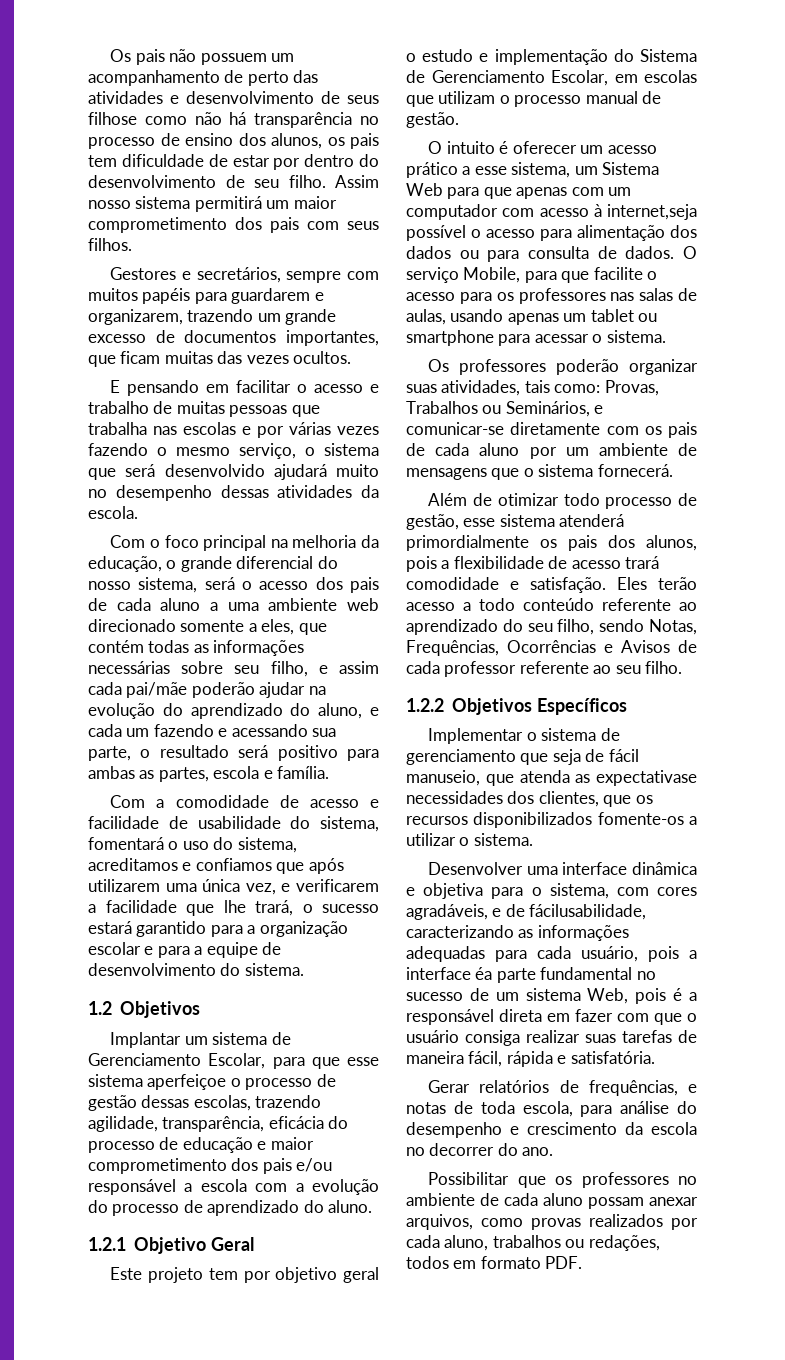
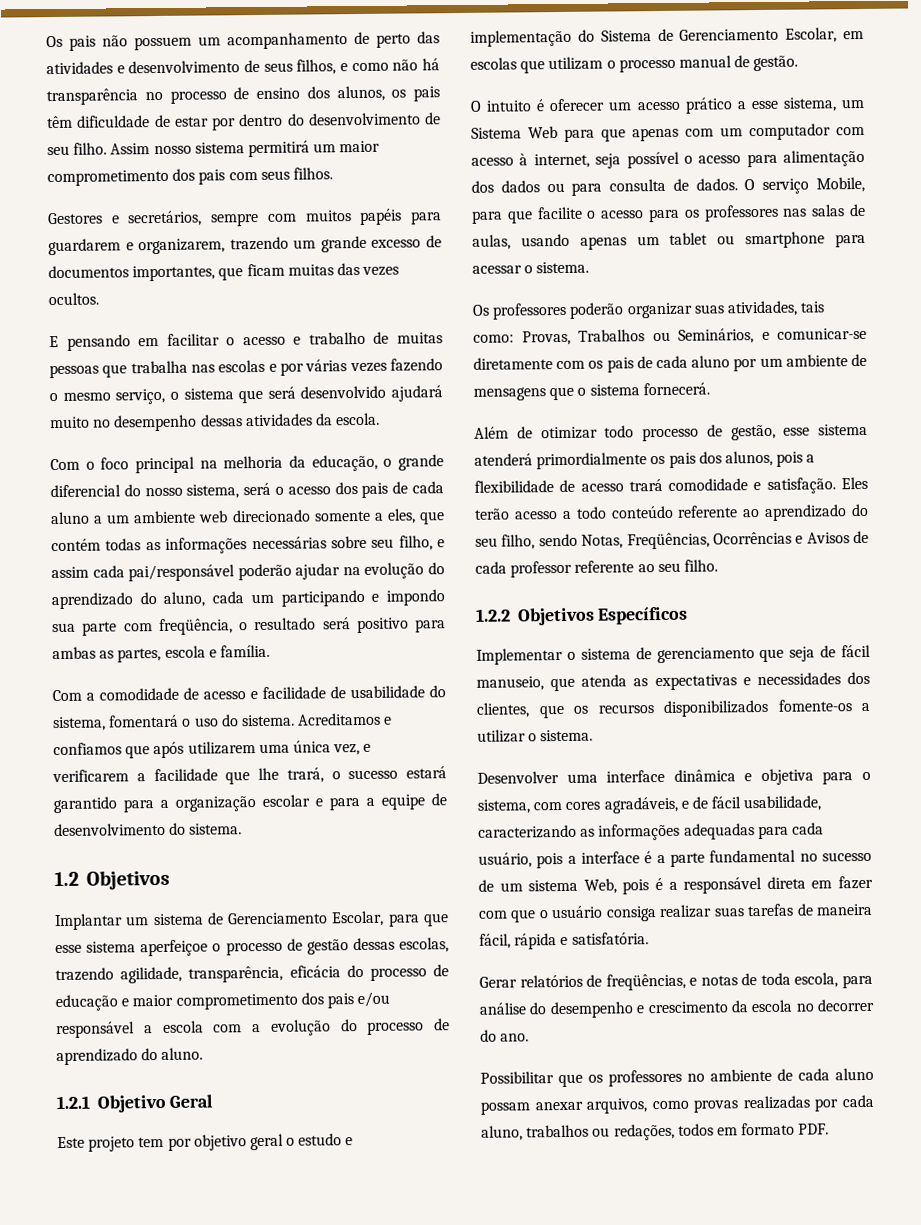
- Os pais não possuem um acompanhamento de perto das atividades e desenvolvimento de seus filhose como não há transparência no processo de ensino dos alunos, os pais tem dificuldade de estar por dentro do desenvolvimento de seu filho.
+ Os pais não possuem um acompanhamento de perto das atividades e desenvolvimento de seus filhos, e como não há transparência no processo de ensino dos alunos, os pais têm dificuldade de estar por dentro do desenvolvimento de seu filho.
- Com o foco principal na melhoria da educação, o grande diferencial do nosso sistema, será o acesso dos pais de cada aluno a uma ambiente web direcionado somente a eles, que contém todas as informações necessárias sobre seu filho, e assim cada pai/mãe poderão ajudar na evolução do aprendizado do aluno, e cada um fazendo e acessando sua parte, o resultado será positivo para ambas as partes, escola e família.
+ Com o foco principal na melhoria da educação, o grande diferencial do nosso sistema, será o acesso dos pais de cada aluno a um ambiente web direcionado somente a eles, que contém todas as informações necessárias sobre seu filho, e assim cada pai/responsável poderão ajudar na evolução do aprendizado do aluno, cada um participando e impondo sua parte com freqüência, o resultado será positivo para ambas as partes, escola e família.
- Com a comodidade de acesso e facilidade de usabilidade do sistema, fomentará o uso do sistema, acreditamos e confiamos que após utilizarem uma única vez, e verificarem a facilidade que lhe trará, o sucesso estará garantido para a organização escolar e para a equipe de desenvolvimento do sistema.
+ Com a comodidade de acesso e facilidade de usabilidade do sistema, fomentará o uso do sistema. Acreditamos e confiamos que após utilizarem uma única vez, e verificarem a facilidade que lhe trará, o sucesso estará garantido para a organização escolar e para a equipe de desenvolvimento do sistema.
- O intuito é oferecer um acesso prático a esse sistema, um Sistema Web para que apenas com um computador com acesso à internet,seja possível o acesso para alimentação dos dados ou para consulta de dados.
+ O intuito é oferecer um acesso prático a esse sistema, um Sistema Web para que apenas com um computador com acesso à internet, seja possível o acesso para alimentação dos dados ou para consulta de dados.
- Eles terão acesso a todo conteúdo referente ao aprendizado do seu filho, sendo Notas, Frequências, Ocorrências e Avisos de cada professor referente ao seu filho.
+ Eles terão acesso a todo conteúdo referente ao aprendizado do seu filho, sendo Notas, Freqüências, Ocorrências e Avisos de cada professor referente ao seu filho.
- Implementar o sistema de gerenciamento que seja de fácil manuseio, que atenda as expectativase necessidades dos clientes, que os recursos disponibilizados fomente-os a utilizar o sistema.
+ Implementar o sistema de gerenciamento que seja de fácil manuseio, que atenda as expectativas e necessidades dos clientes, que os recursos disponibilizados fomente-os a utilizar o sistema.
- Desenvolver uma interface dinâmica e objetiva para o sistema, com cores agradáveis, e de fácilusabilidade, caracterizando as informações adequadas para cada usuário, pois a interface éa parte fundamental no sucesso de um sistema Web, pois é a responsável direta em fazer com que o usuário consiga realizar suas tarefas de maneira fácil, rápida e satisfatória.
+ Desenvolver uma interface dinâmica e objetiva para o sistema, com cores agradáveis, e de fácil usabilidade, caracterizando as informações adequadas para cada usuário, pois a interface é a parte fundamental no sucesso de um sistema Web, pois é a responsável direta em fazer com que o usuário consiga realizar suas tarefas de maneira fácil, rápida e satisfatória.
- Gerar relatórios de frequências, e notas de toda escola, para análise do desempenho e crescimento da escola no decorrer do ano.
+ Gerar relatórios de freqüências, e notas de toda escola, para análise do desempenho e crescimento da escola no decorrer do ano.
- Possibilitar que os professores no ambiente de cada aluno possam anexar arquivos, como provas realizados por cada aluno, trabalhos ou redações, todos em formato PDF.
+ Possibilitar que os professores no ambiente de cada aluno possam anexar arquivos, como provas realizadas por cada aluno, trabalhos ou redações, todos em formato PDF.

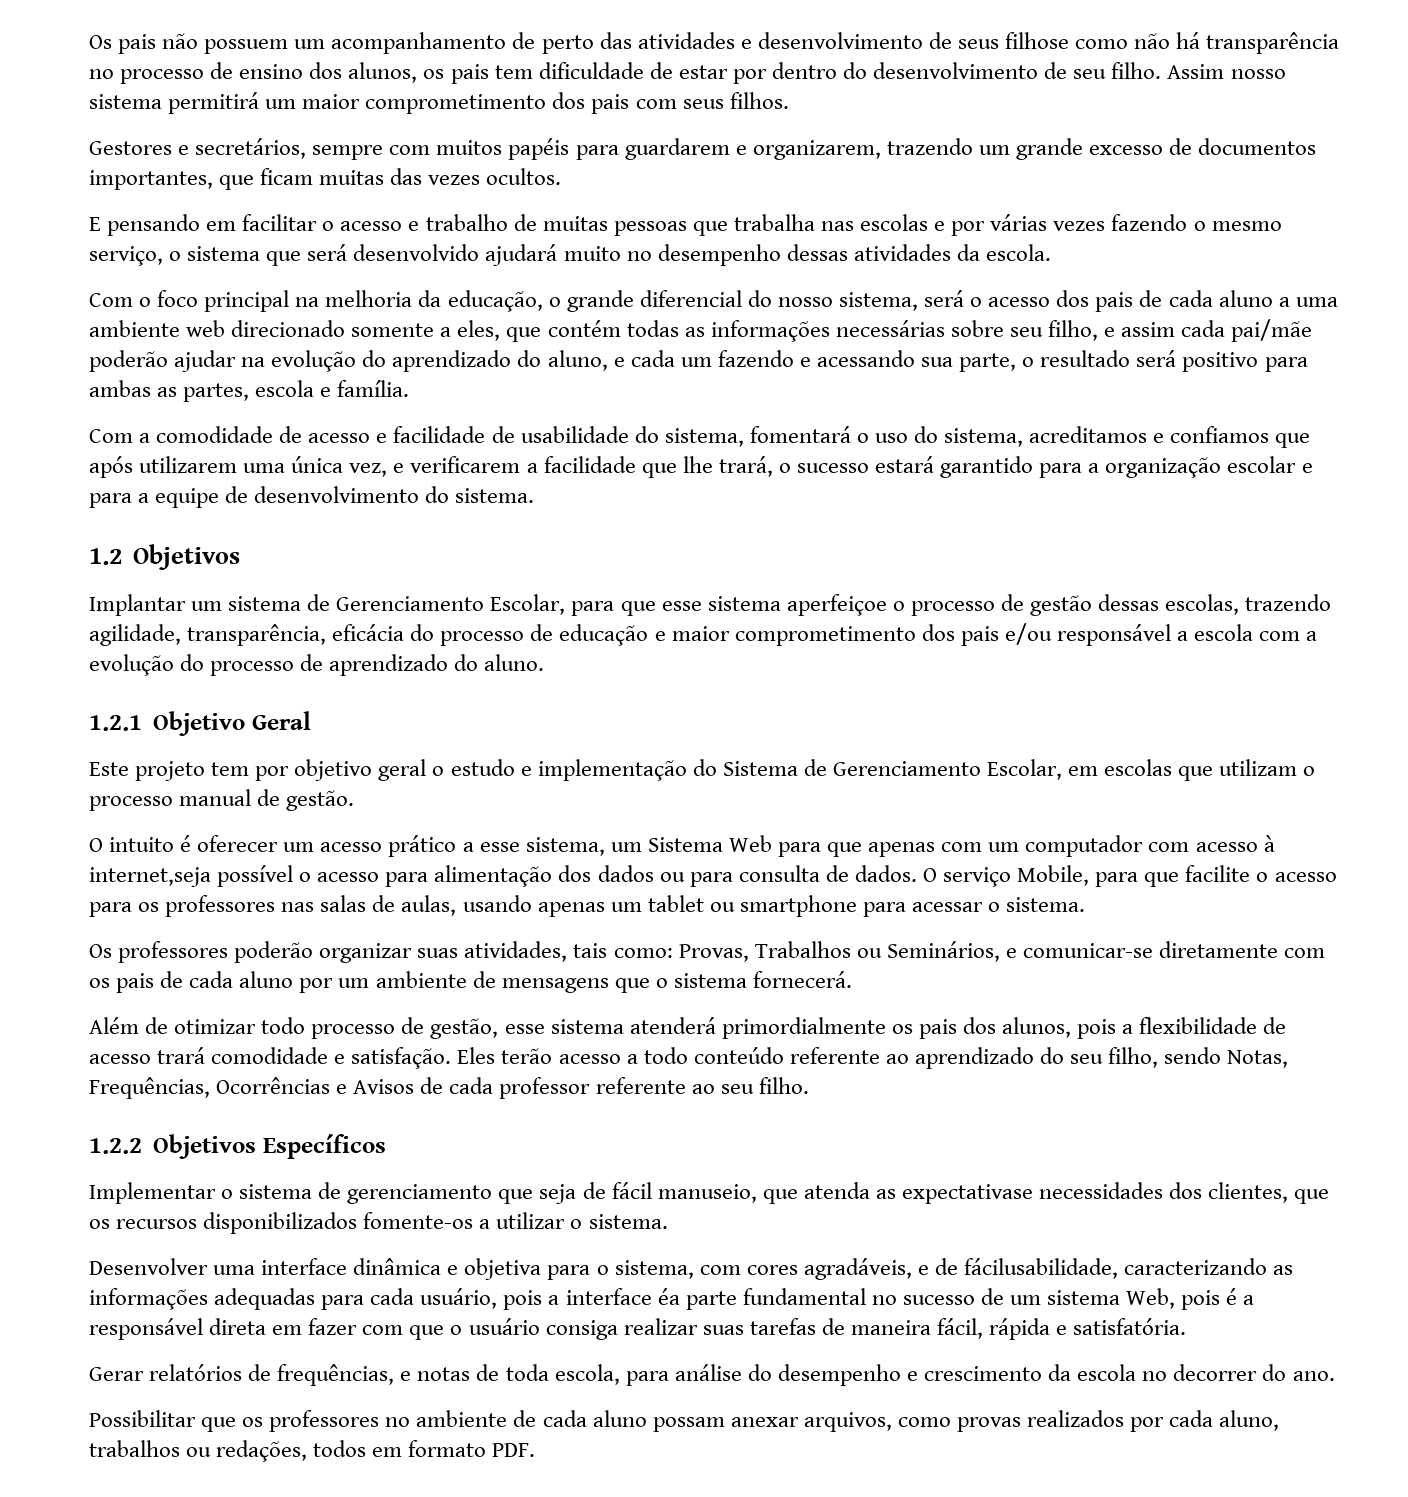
- Os pais não possuem um acompanhamento de perto das atividades e desenvolvimento de seus filhos, e como não há transparência no processo de ensino dos alunos, os pais têm dificuldade de estar por dentro do desenvolvimento de seu filho.
+ Os pais não possuem um acompanhamento de perto das atividades e desenvolvimento de seus filhose como não há transparência no processo de ensino dos alunos, os pais tem dificuldade de estar por dentro do desenvolvimento de seu filho.
- Com o foco principal na melhoria da educação, o grande diferencial do nosso sistema, será o acesso dos pais de cada aluno a um ambiente web direcionado somente a eles, que contém todas as informações necessárias sobre seu filho, e assim cada pai/responsável poderão ajudar na evolução do aprendizado do aluno, cada um participando e impondo sua parte com freqüência, o resultado será positivo para ambas as partes, escola e família.
+ Com o foco principal na melhoria da educação, o grande diferencial do nosso sistema, será o acesso dos pais de cada aluno a uma ambiente web direcionado somente a eles, que contém todas as informações necessárias sobre seu filho, e assim cada pai/mãe poderão ajudar na evolução do aprendizado do aluno, e cada um fazendo e acessando sua parte, o resultado será positivo para ambas as partes, escola e família.
- Com a comodidade de acesso e facilidade de usabilidade do sistema, fomentará o uso do sistema. Acreditamos e confiamos que após utilizarem uma única vez, e verificarem a facilidade que lhe trará, o sucesso estará garantido para a organização escolar e para a equipe de desenvolvimento do sistema.
+ Com a comodidade de acesso e facilidade de usabilidade do sistema, fomentará o uso do sistema, acreditamos e confiamos que após utilizarem uma única vez, e verificarem a facilidade que lhe trará, o sucesso estará garantido para a organização escolar e para a equipe de desenvolvimento do sistema.
- O intuito é oferecer um acesso prático a esse sistema, um Sistema Web para que apenas com um computador com acesso à internet, seja possível o acesso para alimentação dos dados ou para consulta de dados.
+ O intuito é oferecer um acesso prático a esse sistema, um Sistema Web para que apenas com um computador com acesso à internet,seja possível o acesso para alimentação dos dados ou para consulta de dados.
- Eles terão acesso a todo conteúdo referente ao aprendizado do seu filho, sendo Notas, Freqüências, Ocorrências e Avisos de cada professor referente ao seu filho.
+ Eles terão acesso a todo conteúdo referente ao aprendizado do seu filho, sendo Notas, Frequências, Ocorrências e Avisos de cada professor referente ao seu filho.
- Implementar o sistema de gerenciamento que seja de fácil manuseio, que atenda as expectativas e necessidades dos clientes, que os recursos disponibilizados fomente-os a utilizar o sistema.
+ Implementar o sistema de gerenciamento que seja de fácil manuseio, que atenda as expectativase necessidades dos clientes, que os recursos disponibilizados fomente-os a utilizar o sistema.
- Desenvolver uma interface dinâmica e objetiva para o sistema, com cores agradáveis, e de fácil usabilidade, caracterizando as informações adequadas para cada usuário, pois a interface é a parte fundamental no sucesso de um sistema Web, pois é a responsável direta em fazer com que o usuário consiga realizar suas tarefas de maneira fácil, rápida e satisfatória.
+ Desenvolver uma interface dinâmica e objetiva para o sistema, com cores agradáveis, e de fácilusabilidade, caracterizando as informações adequadas para cada usuário, pois a interface éa parte fundamental no sucesso de um sistema Web, pois é a responsável direta em fazer com que o usuário consiga realizar suas tarefas de maneira fácil, rápida e satisfatória.
- Gerar relatórios de freqüências, e notas de toda escola, para análise do desempenho e crescimento da escola no decorrer do ano.
+ Gerar relatórios de frequências, e notas de toda escola, para análise do desempenho e crescimento da escola no decorrer do ano.
- Possibilitar que os professores no ambiente de cada aluno possam anexar arquivos, como provas realizadas por cada aluno, trabalhos ou redações, todos em formato PDF.
+ Possibilitar que os professores no ambiente de cada aluno possam anexar arquivos, como provas realizados por cada aluno, trabalhos ou redações, todos em formato PDF.

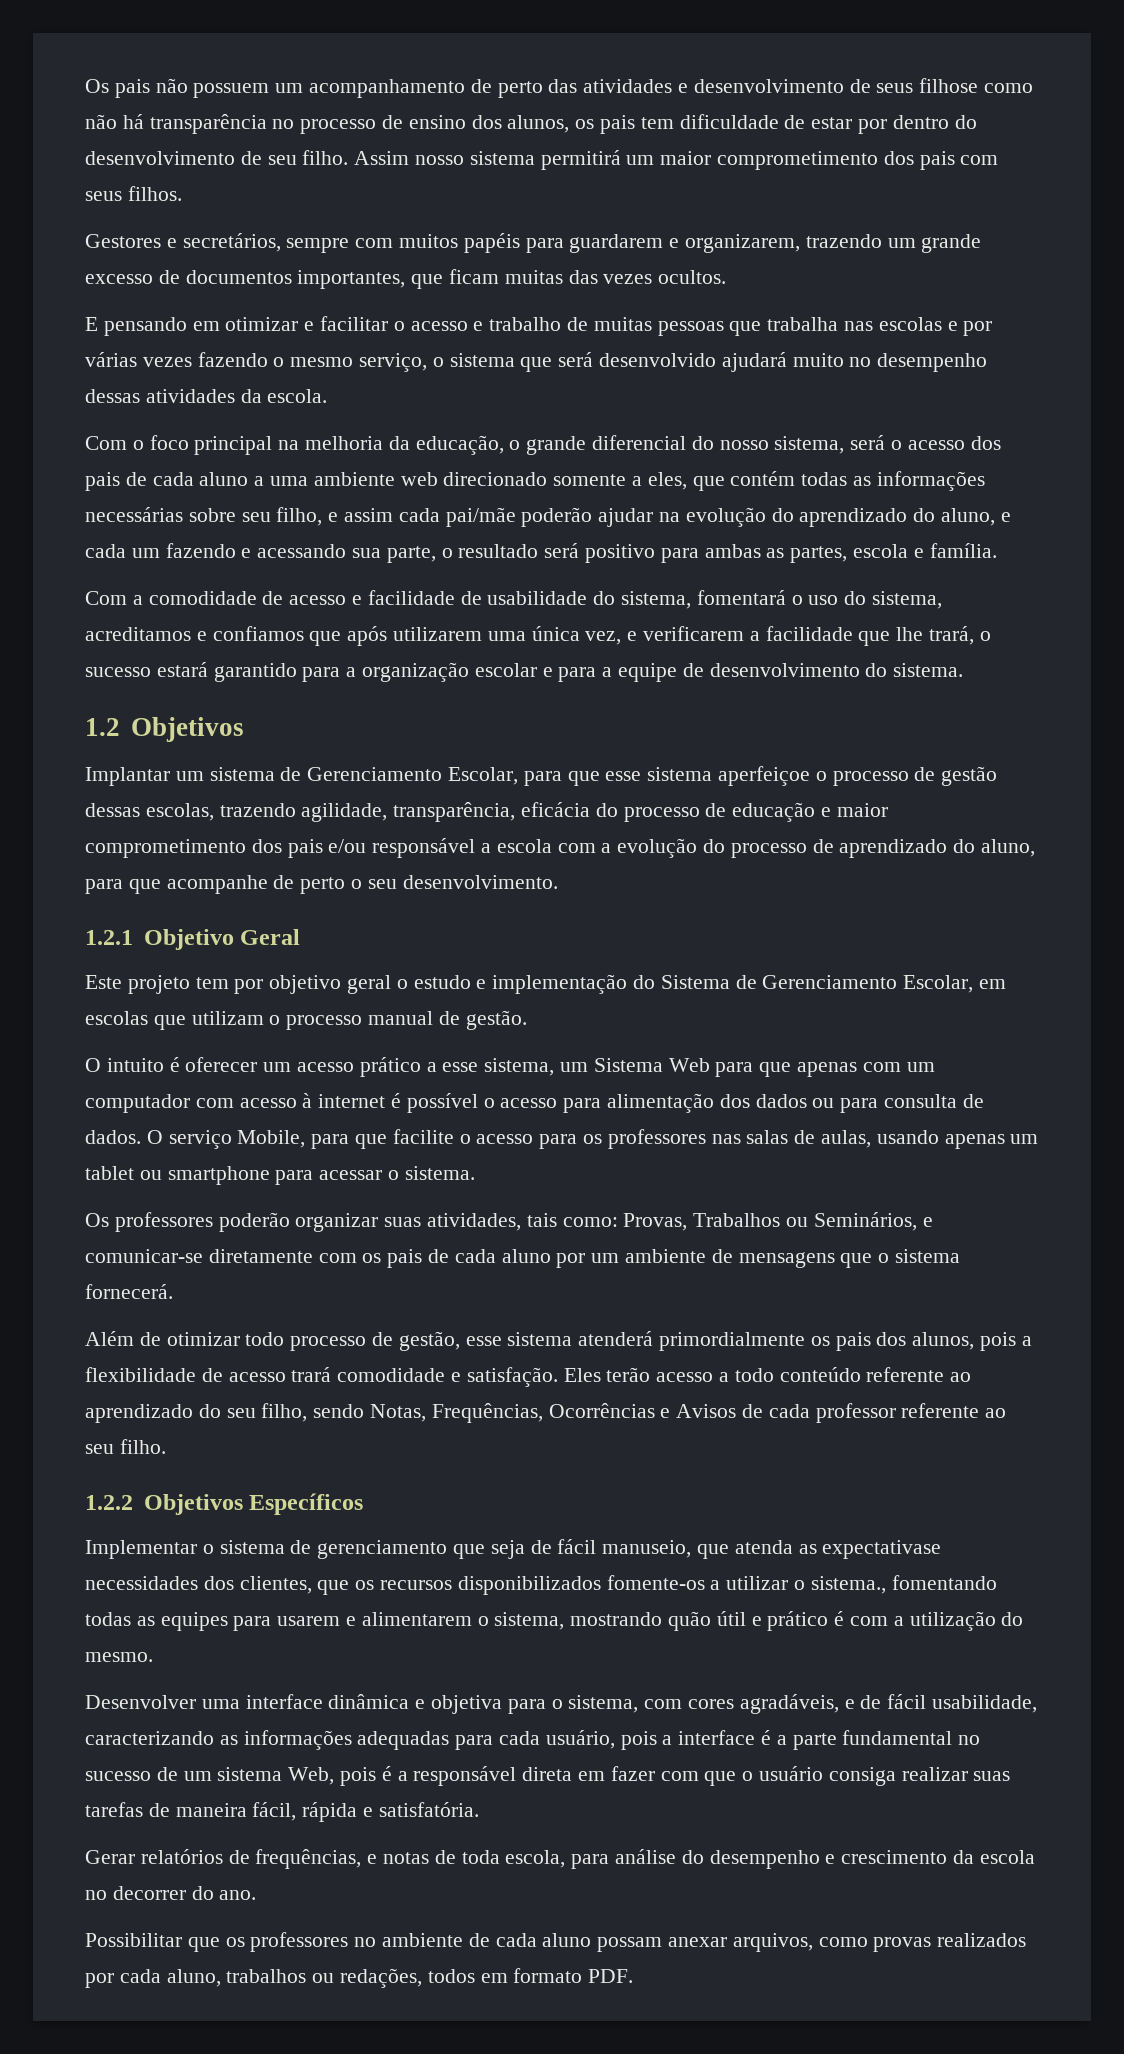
- E pensando em facilitar o acesso e trabalho de muitas pessoas que trabalha nas escolas e por várias vezes fazendo o mesmo serviço, o sistema que será desenvolvido ajudará muito no desempenho dessas atividades da escola.
+ E pensando em otimizar e facilitar o acesso e trabalho de muitas pessoas que trabalha nas escolas e por várias vezes fazendo o mesmo serviço, o sistema que será desenvolvido ajudará muito no desempenho dessas atividades da escola.
- Implantar um sistema de Gerenciamento Escolar, para que esse sistema aperfeiçoe o processo de gestão dessas escolas, trazendo agilidade, transparência, eficácia do processo de educação e maior comprometimento dos pais e/ou responsável a escola com a evolução do processo de aprendizado do aluno.
+ Implantar um sistema de Gerenciamento Escolar, para que esse sistema aperfeiçoe o processo de gestão dessas escolas, trazendo agilidade, transparência, eficácia do processo de educação e maior comprometimento dos pais e/ou responsável a escola com a evolução do processo de aprendizado do aluno, para que acompanhe de perto o seu desenvolvimento.
- O intuito é oferecer um acesso prático a esse sistema, um Sistema Web para que apenas com um computador com acesso à internet,seja possível o acesso para alimentação dos dados ou para consulta de dados.
+ O intuito é oferecer um acesso prático a esse sistema, um Sistema Web para que apenas com um computador com acesso à internet é possível o acesso para alimentação dos dados ou para consulta de dados.
- Implementar o sistema de gerenciamento que seja de fácil manuseio, que atenda as expectativase necessidades dos clientes, que os recursos disponibilizados fomente-os a utilizar o sistema.
+ Implementar o sistema de gerenciamento que seja de fácil manuseio, que atenda as expectativase necessidades dos clientes, que os recursos disponibilizados fomente-os a utilizar o sistema., fomentando todas as equipes para usarem e alimentarem o sistema, mostrando quão útil e prático é com a utilização do mesmo.
- Desenvolver uma interface dinâmica e objetiva para o sistema, com cores agradáveis, e de fácilusabilidade, caracterizando as informações adequadas para cada usuário, pois a interface éa parte fundamental no sucesso de um sistema Web, pois é a responsável direta em fazer com que o usuário consiga realizar suas tarefas de maneira fácil, rápida e satisfatória.
+ Desenvolver uma interface dinâmica e objetiva para o sistema, com cores agradáveis, e de fácil usabilidade, caracterizando as informações adequadas para cada usuário, pois a interface é a parte fundamental no sucesso de um sistema Web, pois é a responsável direta em fazer com que o usuário consiga realizar suas tarefas de maneira fácil, rápida e satisfatória.

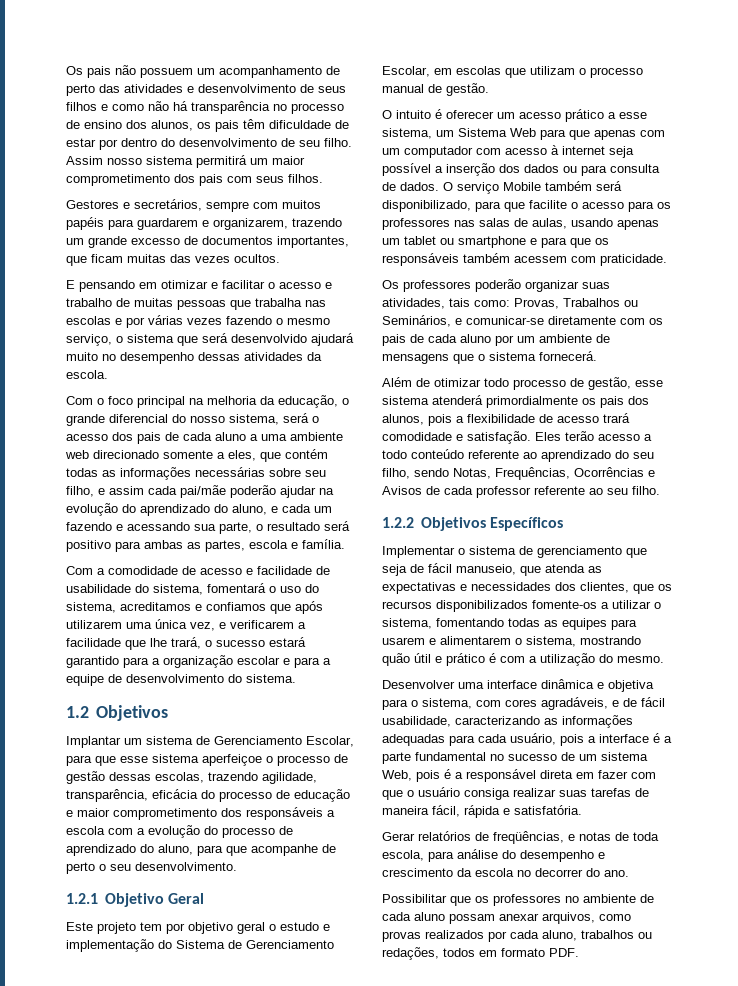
- Os pais não possuem um acompanhamento de perto das atividades e desenvolvimento de seus filhose como não há transparência no processo de ensino dos alunos, os pais tem dificuldade de estar por dentro do desenvolvimento de seu filho.
+ Os pais não possuem um acompanhamento de perto das atividades e desenvolvimento de seus filhos e como não há transparência no processo de ensino dos alunos, os pais têm dificuldade de estar por dentro do desenvolvimento de seu filho.
- Implantar um sistema de Gerenciamento Escolar, para que esse sistema aperfeiçoe o processo de gestão dessas escolas, trazendo agilidade, transparência, eficácia do processo de educação e maior comprometimento dos pais e/ou responsável a escola com a evolução do processo de aprendizado do aluno, para que acompanhe de perto o seu desenvolvimento.
+ Implantar um sistema de Gerenciamento Escolar, para que esse sistema aperfeiçoe o processo de gestão dessas escolas, trazendo agilidade, transparência, eficácia do processo de educação e maior comprometimento dos responsáveis a escola com a evolução do processo de aprendizado do aluno, para que acompanhe de perto o seu desenvolvimento.
- O intuito é oferecer um acesso prático a esse sistema, um Sistema Web para que apenas com um computador com acesso à internet é possível o acesso para alimentação dos dados ou para consulta de dados.
+ O intuito é oferecer um acesso prático a esse sistema, um Sistema Web para que apenas com um computador com acesso à internet seja possível a inserção dos dados ou para consulta de dados.
- O serviço Mobile, para que facilite o acesso para os professores nas salas de aulas, usando apenas um tablet ou smartphone para acessar o sistema.
+ O serviço Mobile também será disponibilizado, para que facilite o acesso para os professores nas salas de aulas, usando apenas um tablet ou smartphone e para que os responsáveis também acessem com praticidade.
- Implementar o sistema de gerenciamento que seja de fácil manuseio, que atenda as expectativase necessidades dos clientes, que os recursos disponibilizados fomente-os a utilizar o sistema., fomentando todas as equipes para usarem e alimentarem o sistema, mostrando quão útil e prático é com a utilização do mesmo.
+ Implementar o sistema de gerenciamento que seja de fácil manuseio, que atenda as expectativas e necessidades dos clientes, que os recursos disponibilizados fomente-os a utilizar o sistema, fomentando todas as equipes para usarem e alimentarem o sistema, mostrando quão útil e prático é com a utilização do mesmo.
- Gerar relatórios de frequências, e notas de toda escola, para análise do desempenho e crescimento da escola no decorrer do ano.
+ Gerar relatórios de freqüências, e notas de toda escola, para análise do desempenho e crescimento da escola no decorrer do ano.

